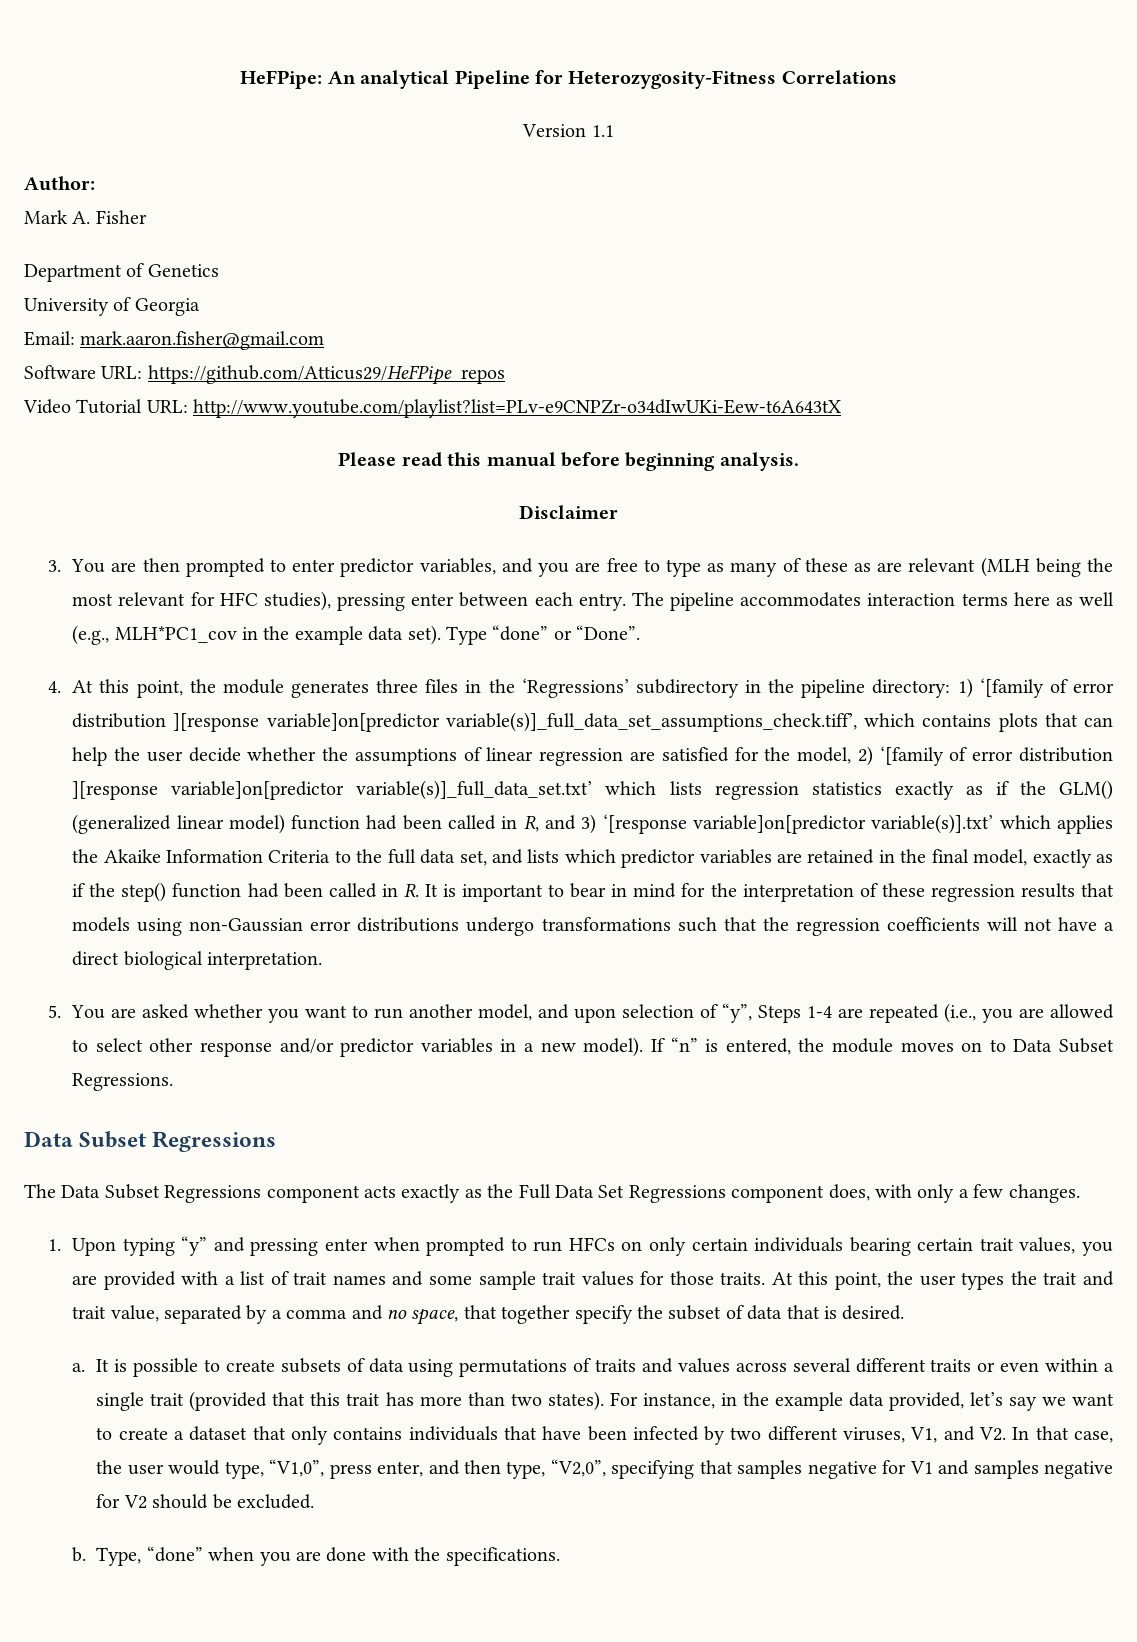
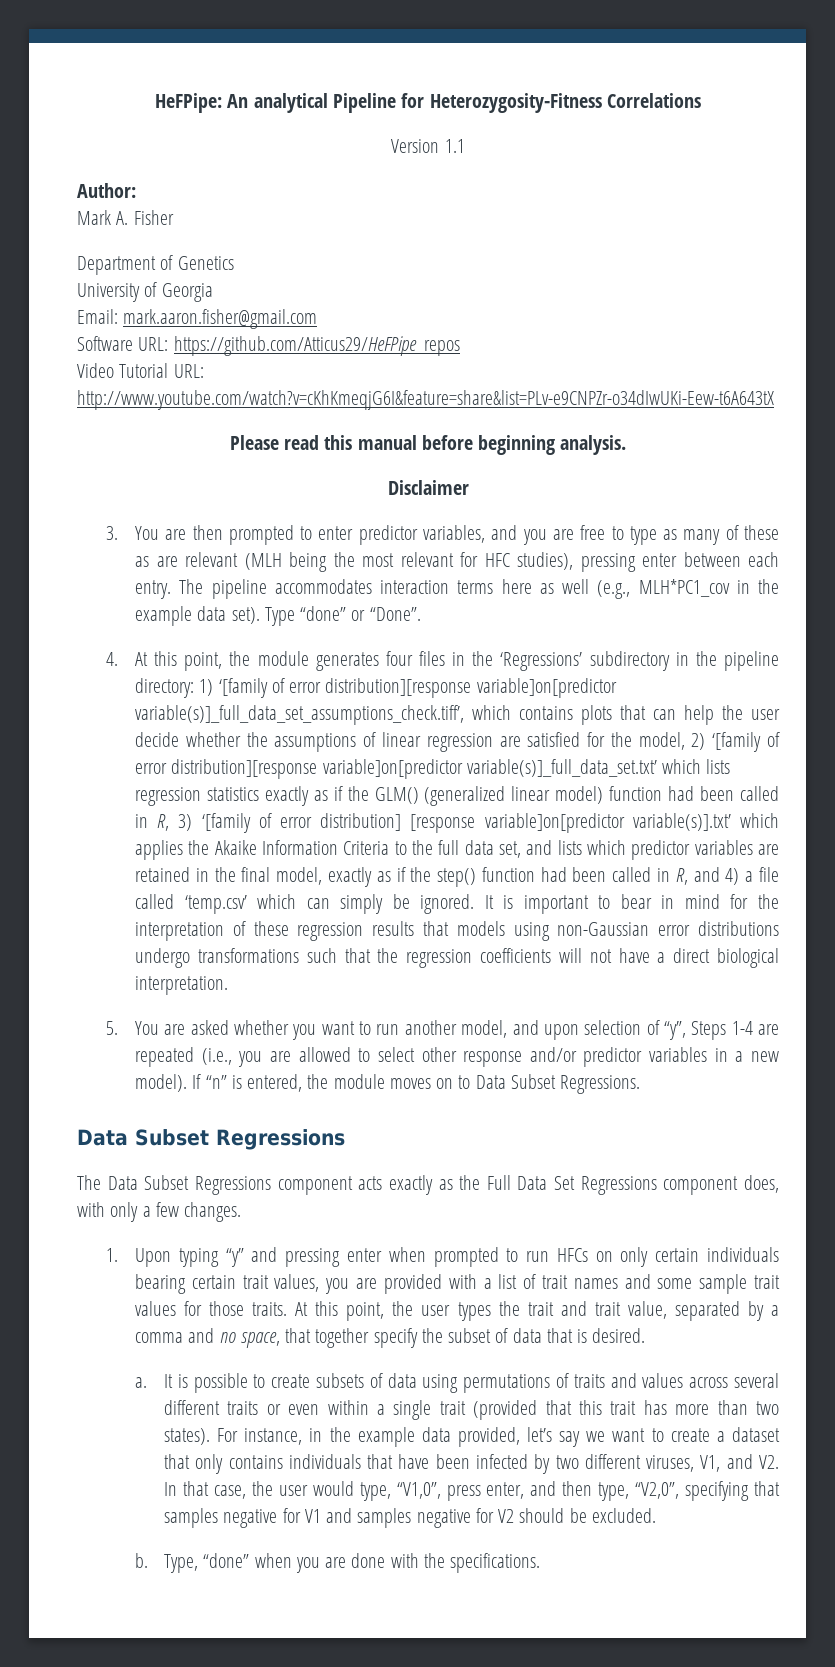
- Video Tutorial URL: http://www.youtube.com/playlist?list=PLv-e9CNPZr-o34dIwUKi-Eew-t6A643tX
+ Video Tutorial URL: http://www.youtube.com/watch?v=cKhKmeqjG6I&feature=share&list=PLv-e9CNPZr-o34dIwUKi-Eew-t6A643tX
- 4. At this point, the module generates three files in the ‘Regressions’ subdirectory in the pipeline directory:
+ 4. At this point, the module generates four files in the ‘Regressions’ subdirectory in the pipeline directory:
- 1) ‘[family of error distribution ][response variable]on[predictor variable(s)]_full_data_set_assumptions_check.tiff’, which contains plots that can help the user decide whether the assumptions of linear regression are satisfied for the model, 2) ‘[family of error distribution ][response variable]on[predictor variable(s)]_full_data_set.txt’ which lists regression statistics exactly as if the GLM() (generalized linear model) function had been called in R, and 3) ‘[response variable]on[predictor variable(s)].txt’ which applies the Akaike Information Criteria to the full data set, and lists which predictor variables are retained in the final model, exactly as if the step() function had been called in R. It is important to bear in mind for the interpretation of these regression results that models using non-Gaussian error distributions undergo transformations such that the regression coefficients will not have a direct biological interpretation.
+ 1) ‘[family of error distribution][response variable]on[predictor variable(s)]_full_data_set_assumptions_check.tiff’, which contains plots that can help the user decide whether the assumptions of linear regression are satisfied for the model, 2) ‘[family of error distribution][response variable]on[predictor variable(s)]_full_data_set.txt’ which lists regression statistics exactly as if the GLM() (generalized linear model) function had been called in R, 3) ‘[family of error distribution] [response variable]on[predictor variable(s)].txt’ which applies the Akaike Information Criteria to the full data set, and lists which predictor variables are retained in the final model, exactly as if the step() function had been called in R, and 4) a file called ‘temp.csv’ which can simply be ignored. It is important to bear in mind for the interpretation of these regression results that models using non-Gaussian error distributions undergo transformations such that the regression coefficients will not have a direct biological interpretation.

